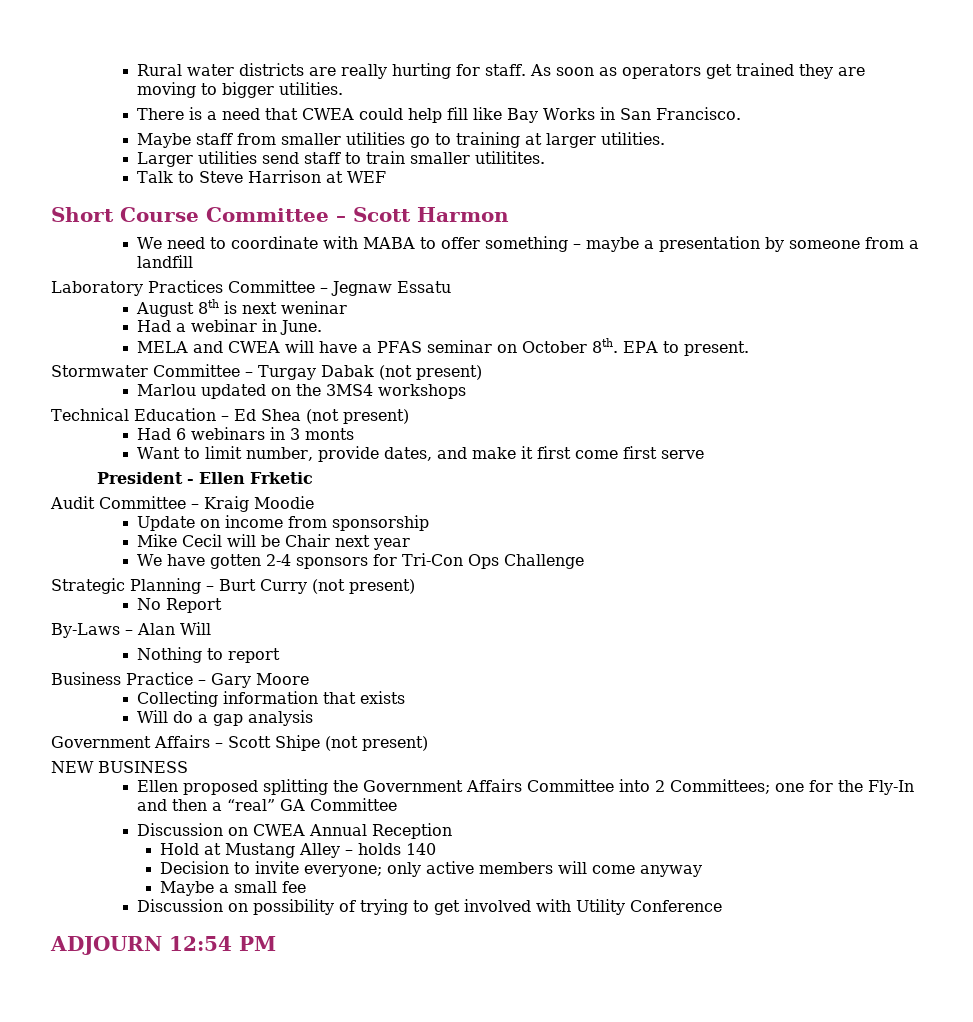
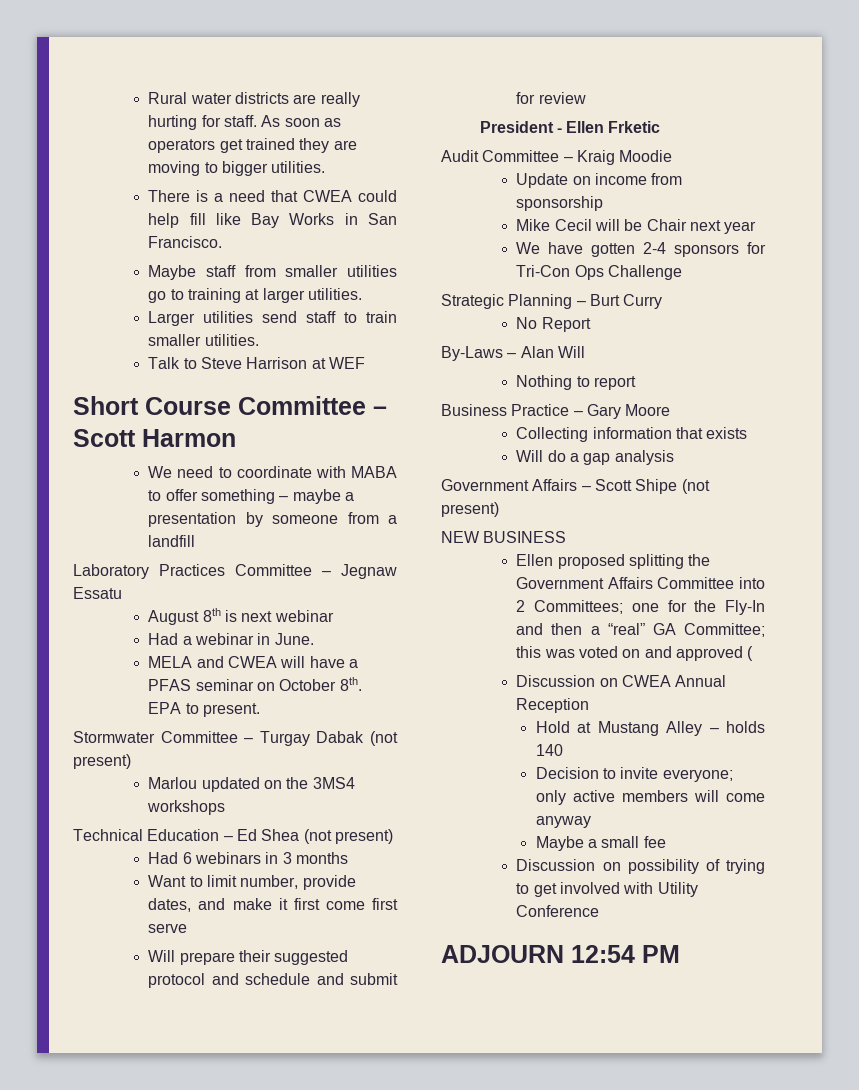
- Larger utilities send staff to train smaller utilitites.
+ Larger utilities send staff to train smaller utilities.
- August 8th is next weninar
+ August 8th is next webinar
- Had 6 webinars in 3 monts
+ Had 6 webinars in 3 months
+ Will prepare their suggested protocol and schedule and submit for review
- Strategic Planning – Burt Curry (not present)
+ Strategic Planning – Burt Curry
- Ellen proposed splitting the Government Affairs Committee into 2 Committees; one for the Fly-In and then a “real” GA Committee
+ Ellen proposed splitting the Government Affairs Committee into 2 Committees; one for the Fly-In and then a “real” GA Committee; this was voted on and approved (

